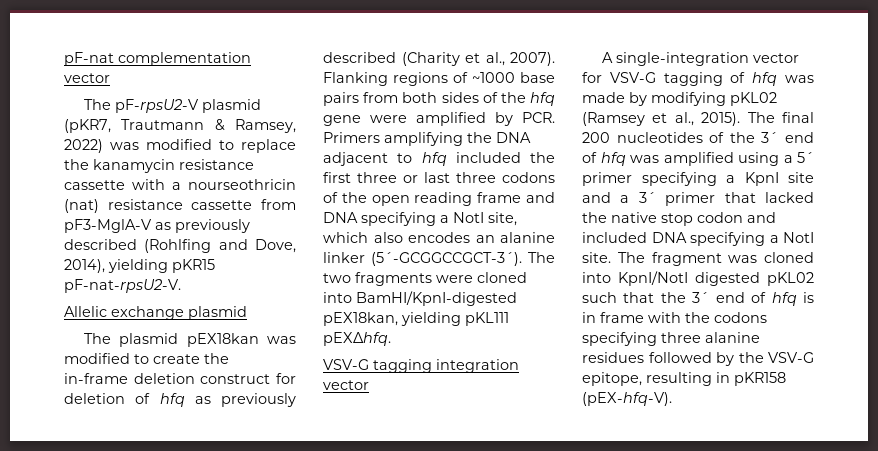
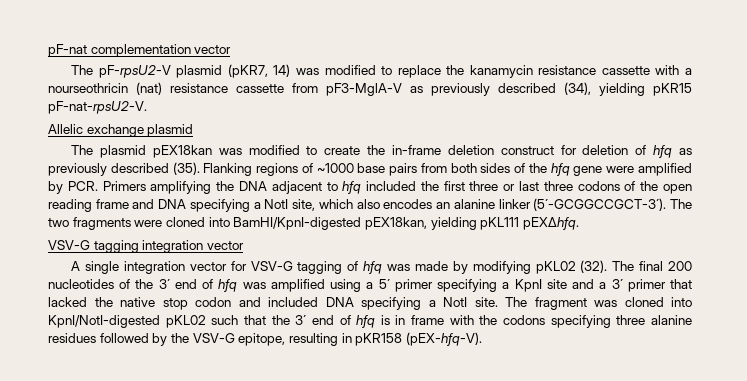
- The pF-rpsU2-V plasmid (pKR7, Trautmann & Ramsey, 2022) was modified to replace the kanamycin resistance cassette with a nourseothricin (nat) resistance cassette from pF3-MglA-V as previously described (Rohlfing and Dove, 2014), yielding pKR15 pF-nat-rpsU2-V.
+ The pF-rpsU2-V plasmid (pKR7, 14) was modified to replace the kanamycin resistance cassette with a nourseothricin (nat) resistance cassette from pF3-MglA-V as previously described (34), yielding pKR15 pF-nat-rpsU2-V.
- The plasmid pEX18kan was modified to create the in-frame deletion construct for deletion of hfq as previously described (Charity et al., 2007).
+ The plasmid pEX18kan was modified to create the in-frame deletion construct for deletion of hfq as previously described (35).
- A single-integration vector for VSV-G tagging of hfq was made by modifying pKL02 (Ramsey et al., 2015).
+ A single integration vector for VSV-G tagging of hfq was made by modifying pKL02 (32).
- The fragment was cloned into KpnI/NotI digested pKL02 such that the 3´ end of hfq is in frame with the codons specifying three alanine residues followed by the VSV-G epitope, resulting in pKR158 (pEX-hfq-V).
+ The fragment was cloned into KpnI/NotI-digested pKL02 such that the 3´ end of hfq is in frame with the codons specifying three alanine residues followed by the VSV-G epitope, resulting in pKR158 (pEX-hfq-V).

